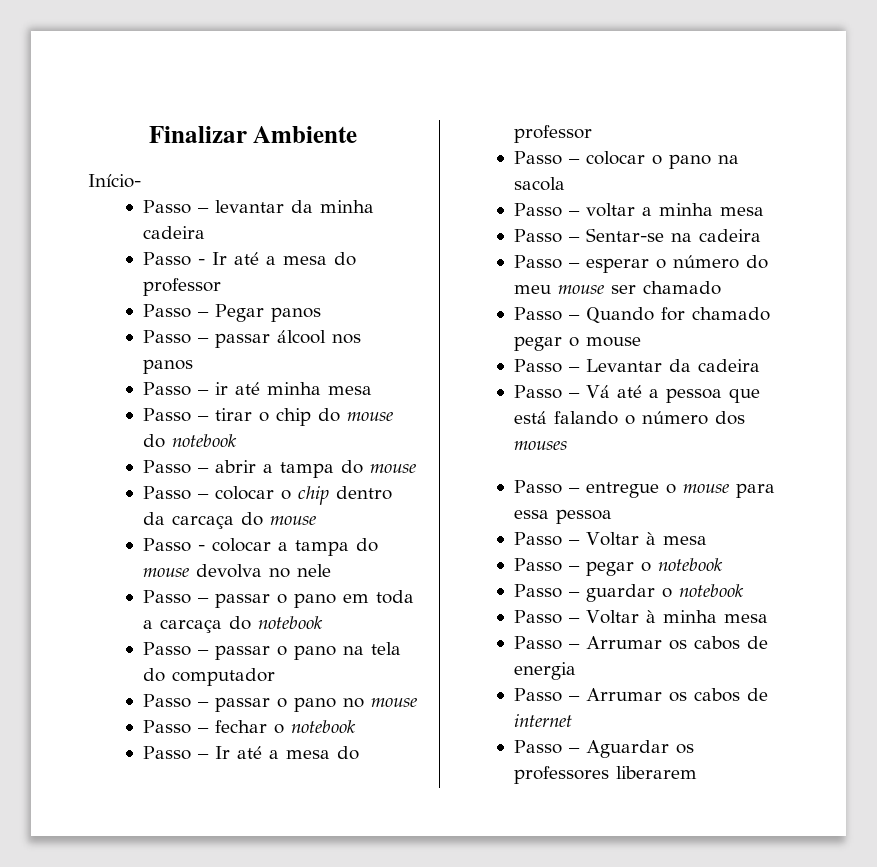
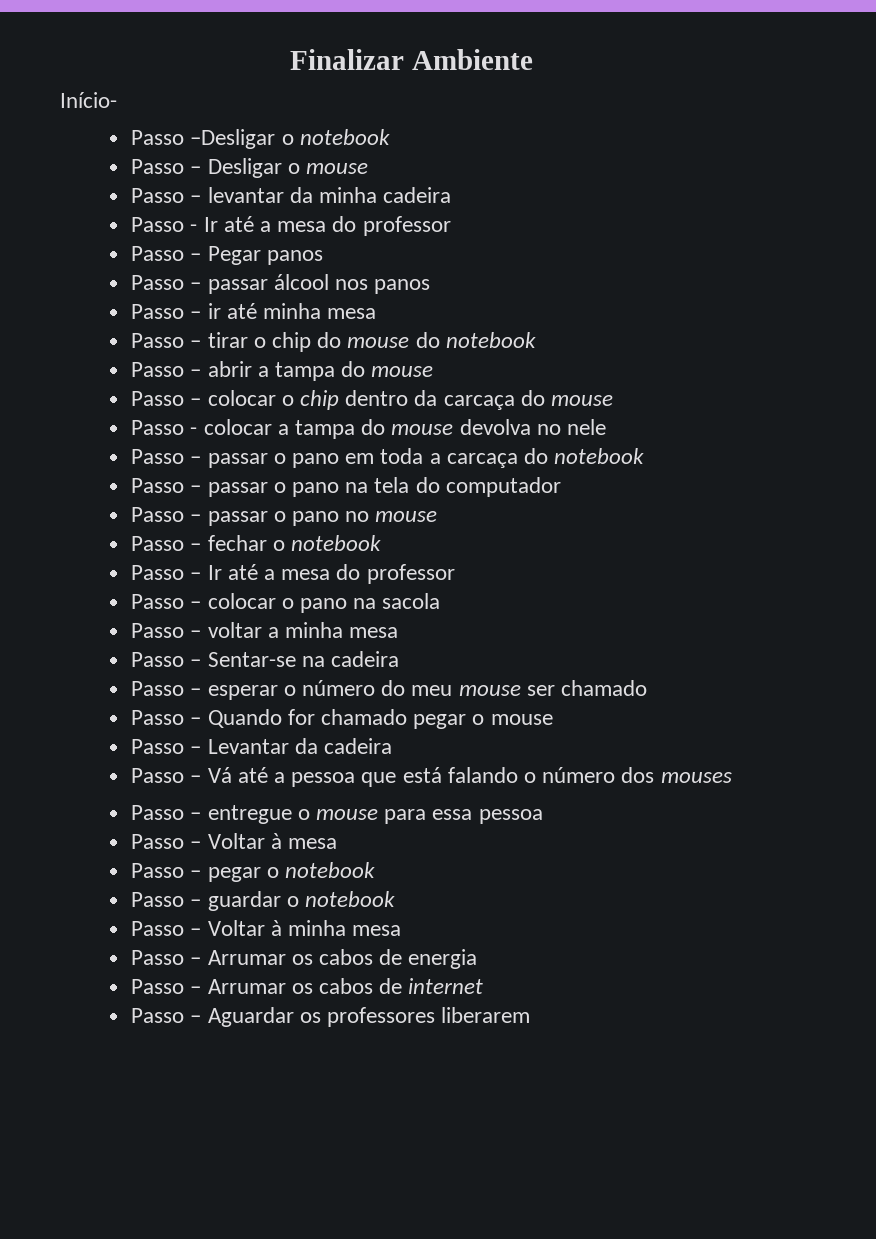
+ Passo –Desligar o notebook
+ Passo – Desligar o mouse

